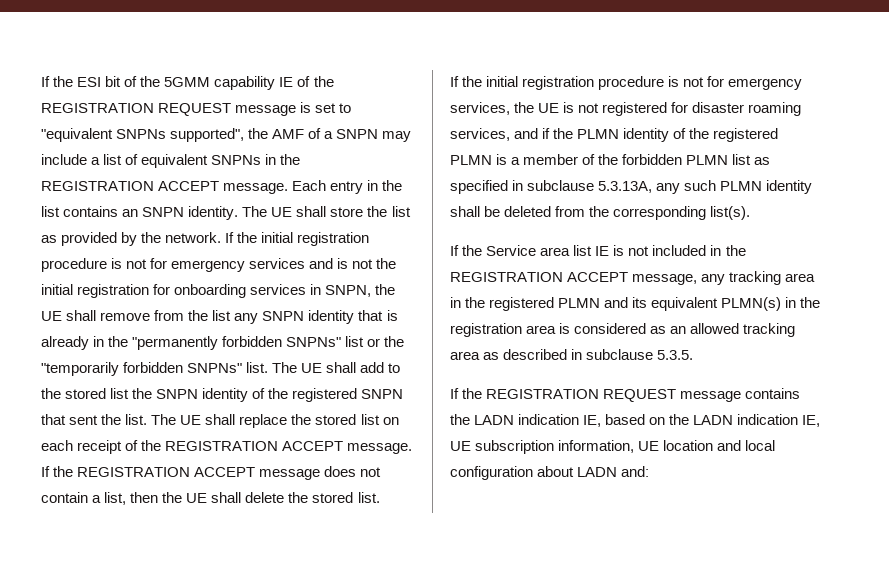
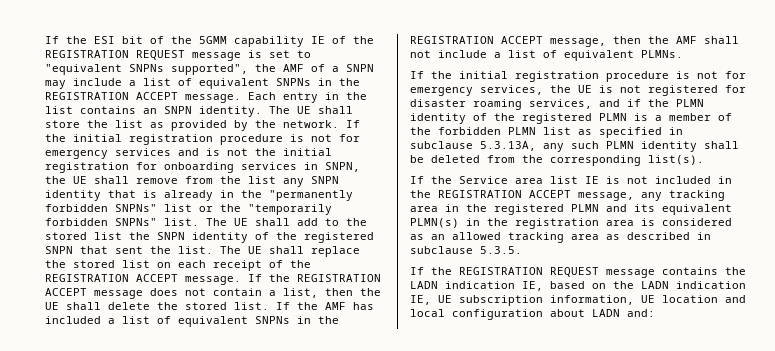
+ If the AMF has included a list of equivalent SNPNs in the REGISTRATION ACCEPT message, then the AMF shall not include a list of equivalent PLMNs.

